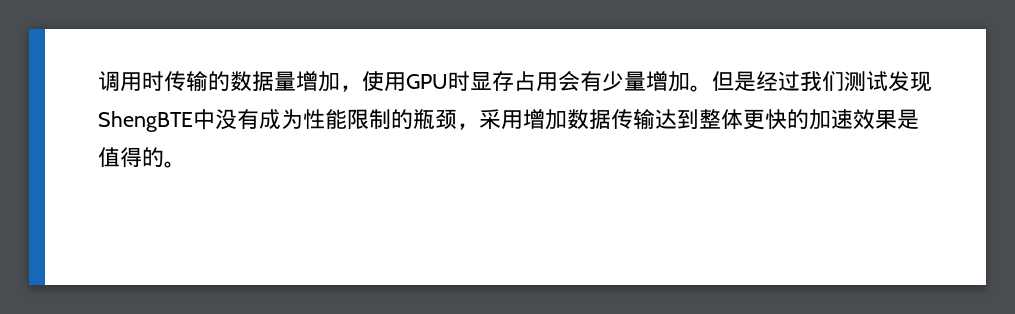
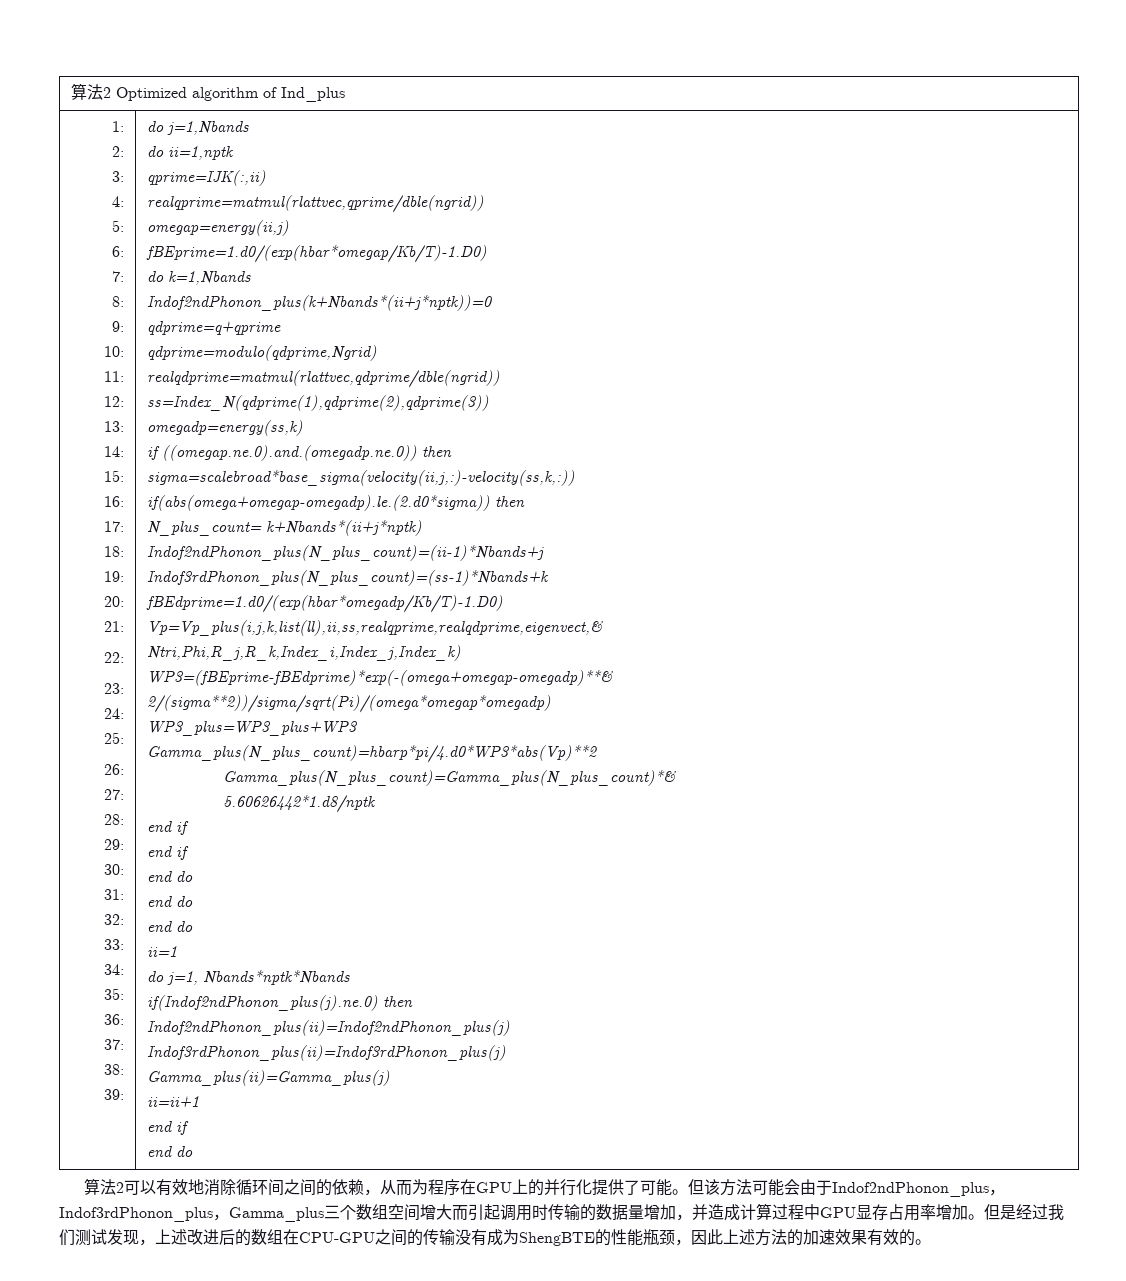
- 调用时传输的数据量增加，使用GPU时显存占用会有少量增加。
+ 算法2 Optimized algorithm of Ind_plus
+ 1:
+ 2:
+ 3:
+ 4:
+ 5:
+ 6:
+ 7:
+ 8:
+ 9:
+ 10:
+ 11:
+ 12:
+ 13:
+ 14:
+ 15:
+ 16:
+ 17:
+ 18:
+ 19:
+ 20:
+ 21:
+ 22:
+ 23:
+ 24:
+ 25:
+ 26:
+ 27:
+ 28:
+ 29:
+ 30:
+ 31:
+ 32:
+ 33:
+ 34:
+ 35:
+ 36:
+ 37:
+ 38:
+ 39: | do j=1,Nbands
+ do ii=1,nptk
+ qprime=IJK(:,ii)
+ realqprime=matmul(rlattvec,qprime/dble(ngrid))
+ omegap=energy(ii,j)
+ fBEprime=1.d0/(exp(hbar*omegap/Kb/T)-1.D0)
+ do k=1,Nbands
+ Indof2ndPhonon_plus(k+Nbands*(ii+j*nptk))=0
+ qdprime=q+qprime
+ qdprime=modulo(qdprime,Ngrid)
+ realqdprime=matmul(rlattvec,qdprime/dble(ngrid))
+ ss=Index_N(qdprime(1),qdprime(2),qdprime(3))
+ omegadp=energy(ss,k)
+ if ((omegap.ne.0).and.(omegadp.ne.0)) then
+ sigma=scalebroad*base_sigma(velocity(ii,j,:)-velocity(ss,k,:))
+ if(abs(omega+omegap-omegadp).le.(2.d0*sigma)) then
+ N_plus_count= k+Nbands*(ii+j*nptk)
+ Indof2ndPhonon_plus(N_plus_count)=(ii-1)*Nbands+j
+ Indof3rdPhonon_plus(N_plus_count)=(ss-1)*Nbands+k
+ fBEdprime=1.d0/(exp(hbar*omegadp/Kb/T)-1.D0)
+ Vp=Vp_plus(i,j,k,list(ll),ii,ss,realqprime,realqdprime,eigenvect,&
+ Ntri,Phi,R_j,R_k,Index_i,Index_j,Index_k)
+ WP3=(fBEprime-fBEdprime)*exp(-(omega+omegap-omegadp)**&
+ 2/(sigma**2))/sigma/sqrt(Pi)/(omega*omegap*omegadp)
+ WP3_plus=WP3_plus+WP3
+ Gamma_plus(N_plus_count)=hbarp*pi/4.d0*WP3*abs(Vp)**2
+ Gamma_plus(N_plus_count)=Gamma_plus(N_plus_count)*&
+ 5.60626442*1.d8/nptk
+ end if
+ end if
+ end do
+ end do
+ end do
+ ii=1
+ do j=1, Nbands*nptk*Nbands
+ if(Indof2ndPhonon_plus(j).ne.0) then
+ Indof2ndPhonon_plus(ii)=Indof2ndPhonon_plus(j)
+ Indof3rdPhonon_plus(ii)=Indof3rdPhonon_plus(j)
+ Gamma_plus(ii)=Gamma_plus(j)
+ ii=ii+1
+ end if
+ end do
+ 算法2可以有效地消除循环间之间的依赖，从而为程序在GPU上的并行化提供了可能。但该方法可能会由于Indof2ndPhonon_plus，Indof3rdPhonon_plus，Gamma_plus三个数组空间增大而引起调用时传输的数据量增加，并造成计算过程中GPU显存占用率增加。
- 但是经过我们测试发现ShengBTE中没有成为性能限制的瓶颈，采用增加数据传输达到整体更快的加速效果是值得的。
+ 但是经过我们测试发现，上述改进后的数组在CPU-GPU之间的传输没有成为ShengBTE的性能瓶颈，因此上述方法的加速效果有效的。

